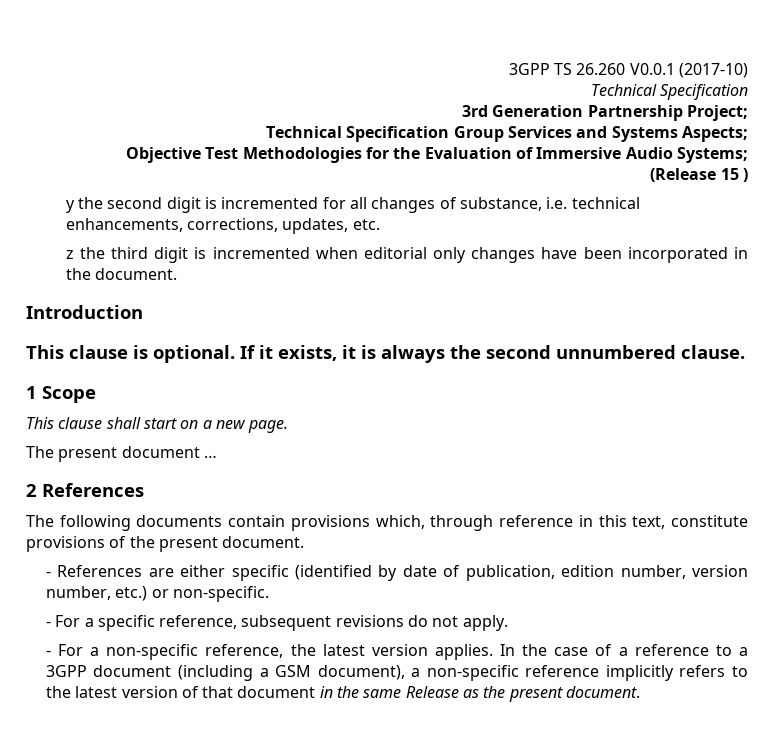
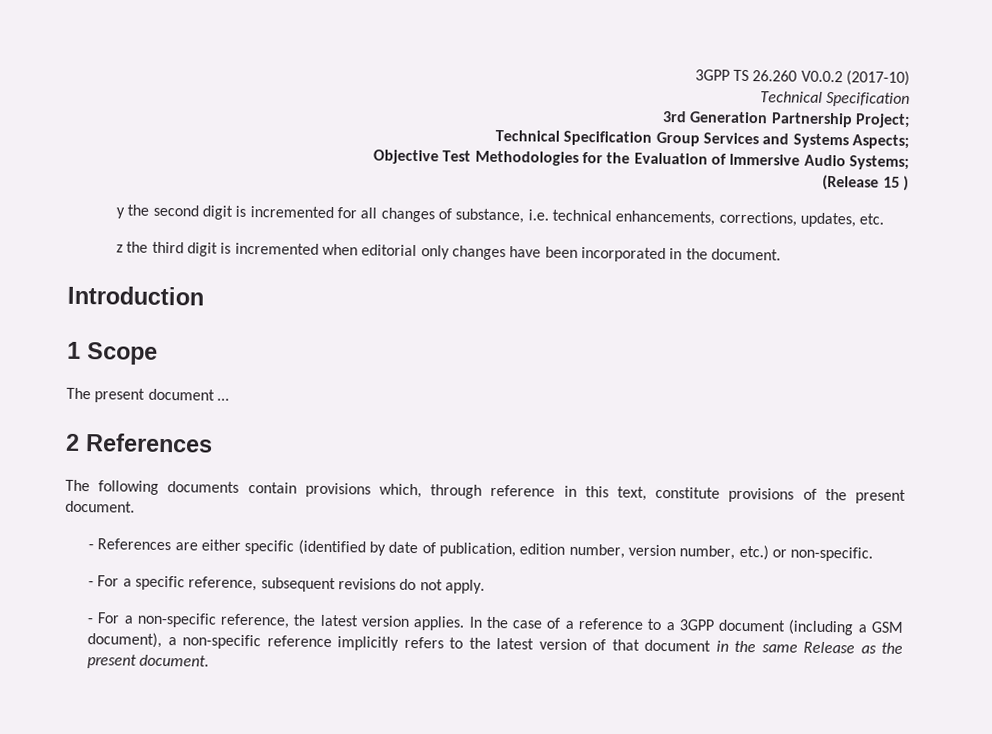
- 3GPP TS 26.260 V0.0.1 (2017-10)
+ 3GPP TS 26.260 V0.0.2 (2017-10)
- This clause is optional. If it exists, it is always the second unnumbered clause.
  1 Scope
- This clause shall start on a new page.

